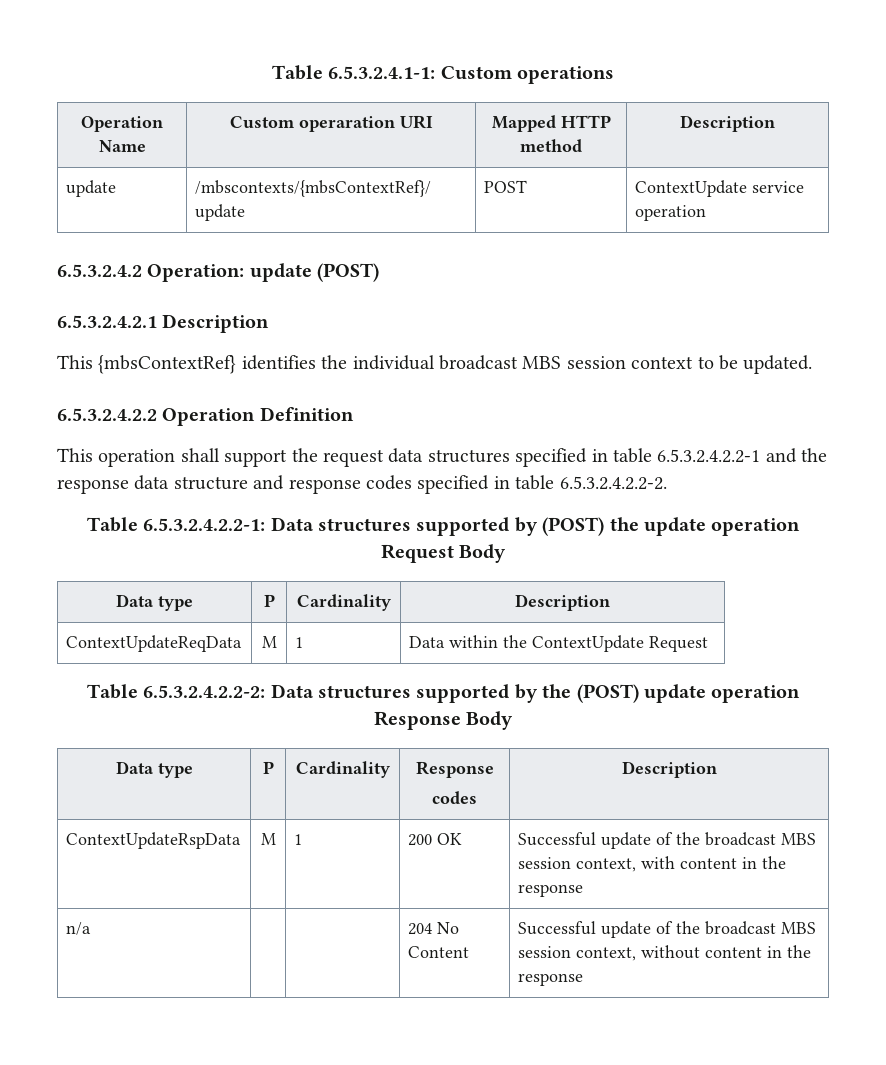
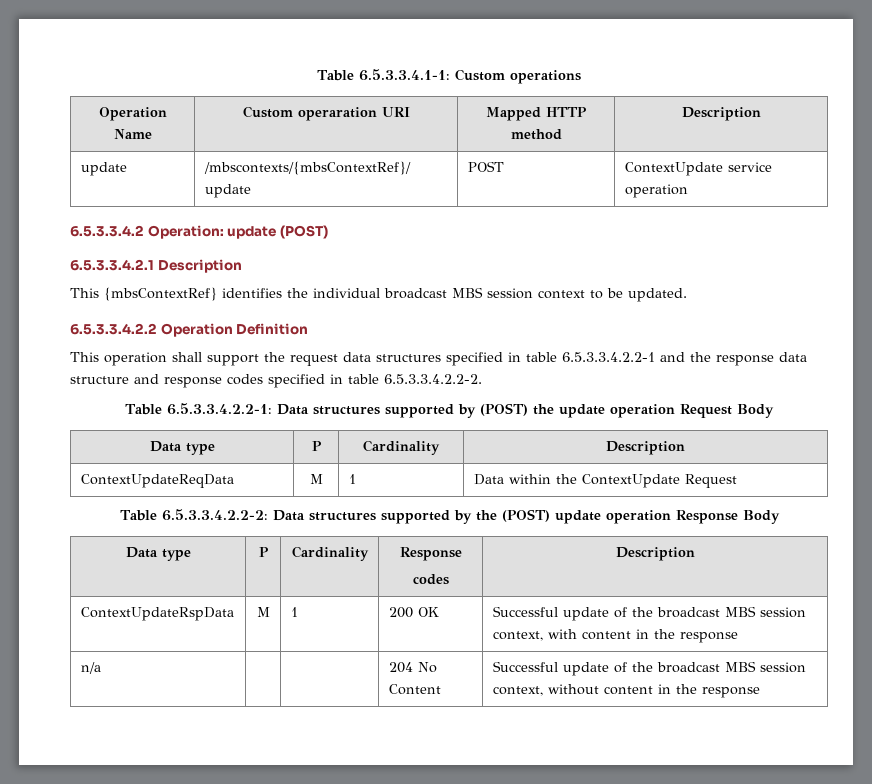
- Table 6.5.3.2.4.1-1: Custom operations
+ Table 6.5.3.3.4.1-1: Custom operations
- 6.5.3.2.4.2 Operation: update (POST)
+ 6.5.3.3.4.2 Operation: update (POST)
- 6.5.3.2.4.2.1 Description
+ 6.5.3.3.4.2.1 Description
- 6.5.3.2.4.2.2 Operation Definition
+ 6.5.3.3.4.2.2 Operation Definition
- This operation shall support the request data structures specified in table 6.5.3.2.4.2.2-1 and the response data structure and response codes specified in table 6.5.3.2.4.2.2-2.
- Table 6.5.3.2.4.2.2-1: Data structures supported by (POST) the update operation Request Body
+ This operation shall support the request data structures specified in table 6.5.3.3.4.2.2-1 and the response data structure and response codes specified in table 6.5.3.3.4.2.2-2.
+ Table 6.5.3.3.4.2.2-1: Data structures supported by (POST) the update operation Request Body
- Table 6.5.3.2.4.2.2-2: Data structures supported by the (POST) update operation Response Body
+ Table 6.5.3.3.4.2.2-2: Data structures supported by the (POST) update operation Response Body

